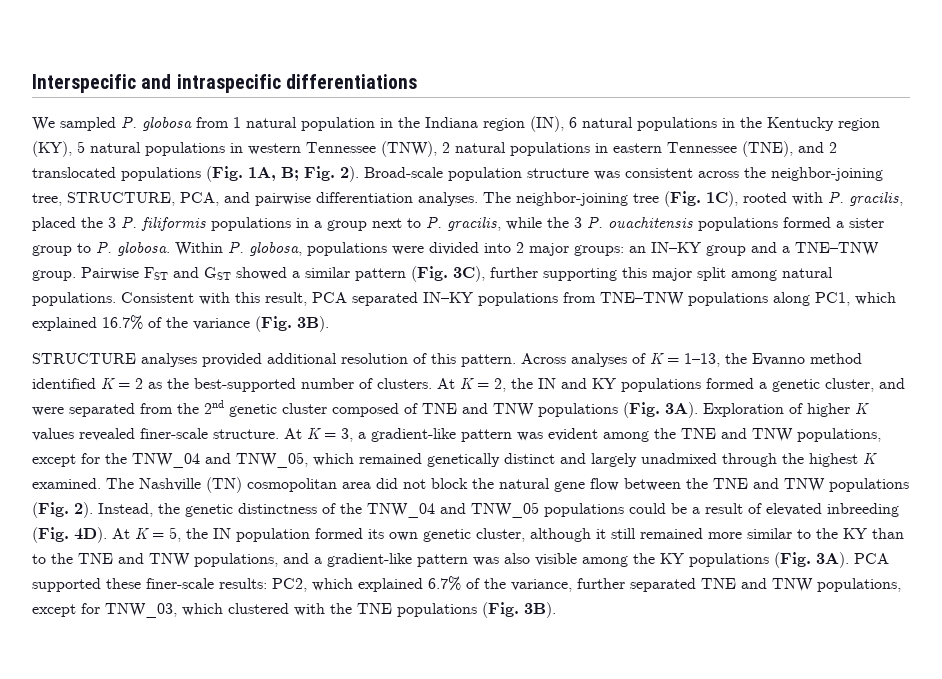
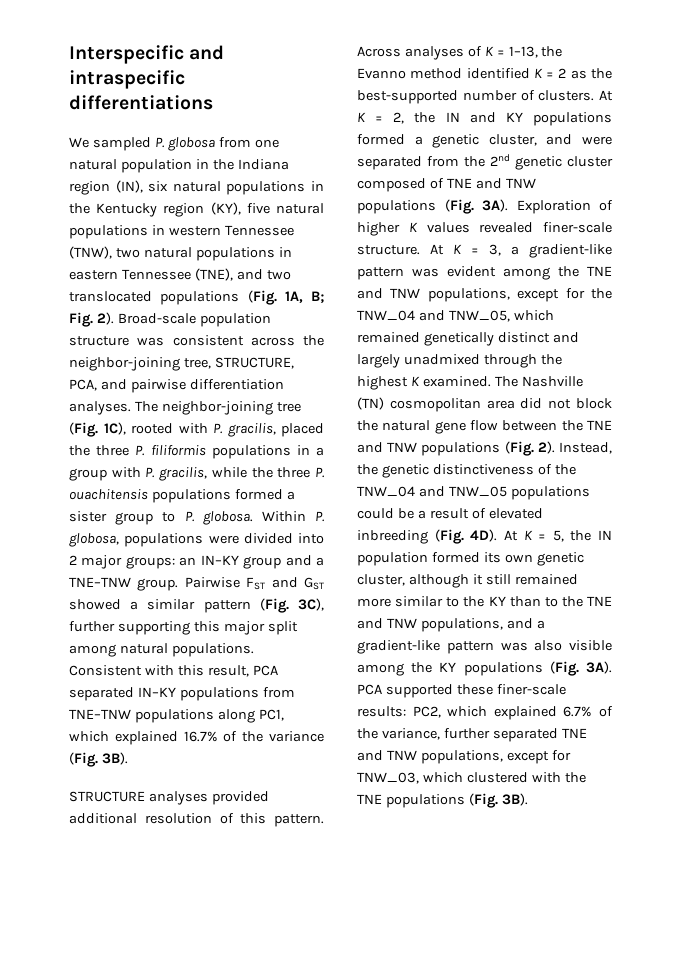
- We sampled P. globosa from 1 natural population in the Indiana region (IN), 6 natural populations in the Kentucky region (KY), 5 natural populations in western Tennessee (TNW), 2 natural populations in eastern Tennessee (TNE), and 2 translocated populations (Fig. 1A, B; Fig. 2).
+ We sampled P. globosa from one natural population in the Indiana region (IN), six natural populations in the Kentucky region (KY), five natural populations in western Tennessee (TNW), two natural populations in eastern Tennessee (TNE), and two translocated populations (Fig. 1A, B; Fig. 2).
- The neighbor-joining tree (Fig. 1C), rooted with P. gracilis, placed the 3 P. filiformis populations in a group next to P. gracilis, while the 3 P. ouachitensis populations formed a sister group to P. globosa.
+ The neighbor-joining tree (Fig. 1C), rooted with P. gracilis, placed the three P. filiformis populations in a group with P. gracilis, while the three P. ouachitensis populations formed a sister group to P. globosa.
- Instead, the genetic distinctness of the TNW_04 and TNW_05 populations could be a result of elevated inbreeding (Fig. 4D).
+ Instead, the genetic distinctiveness of the TNW_04 and TNW_05 populations could be a result of elevated inbreeding (Fig. 4D).

